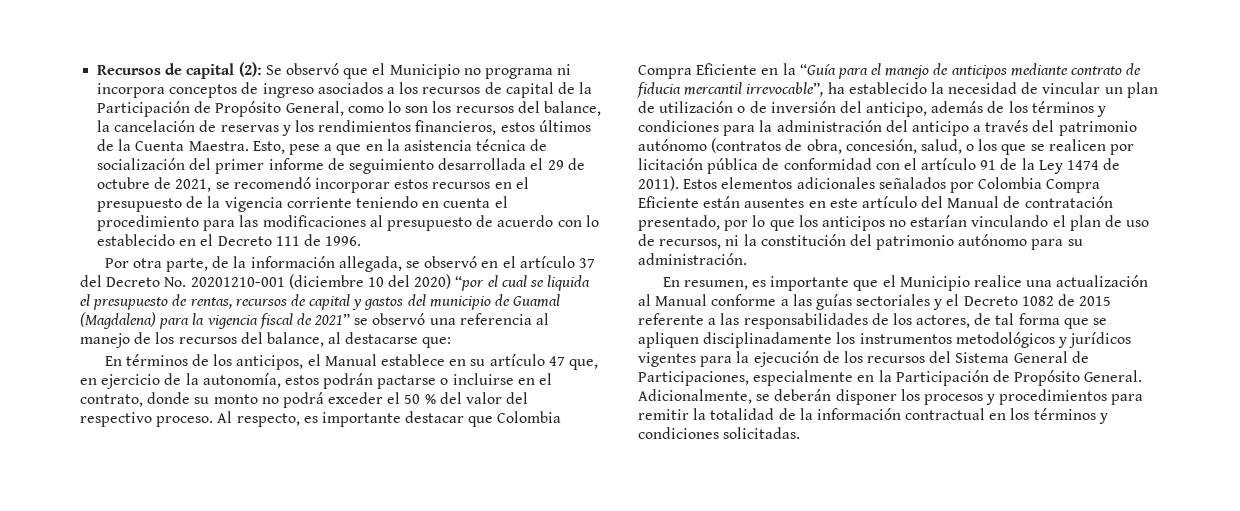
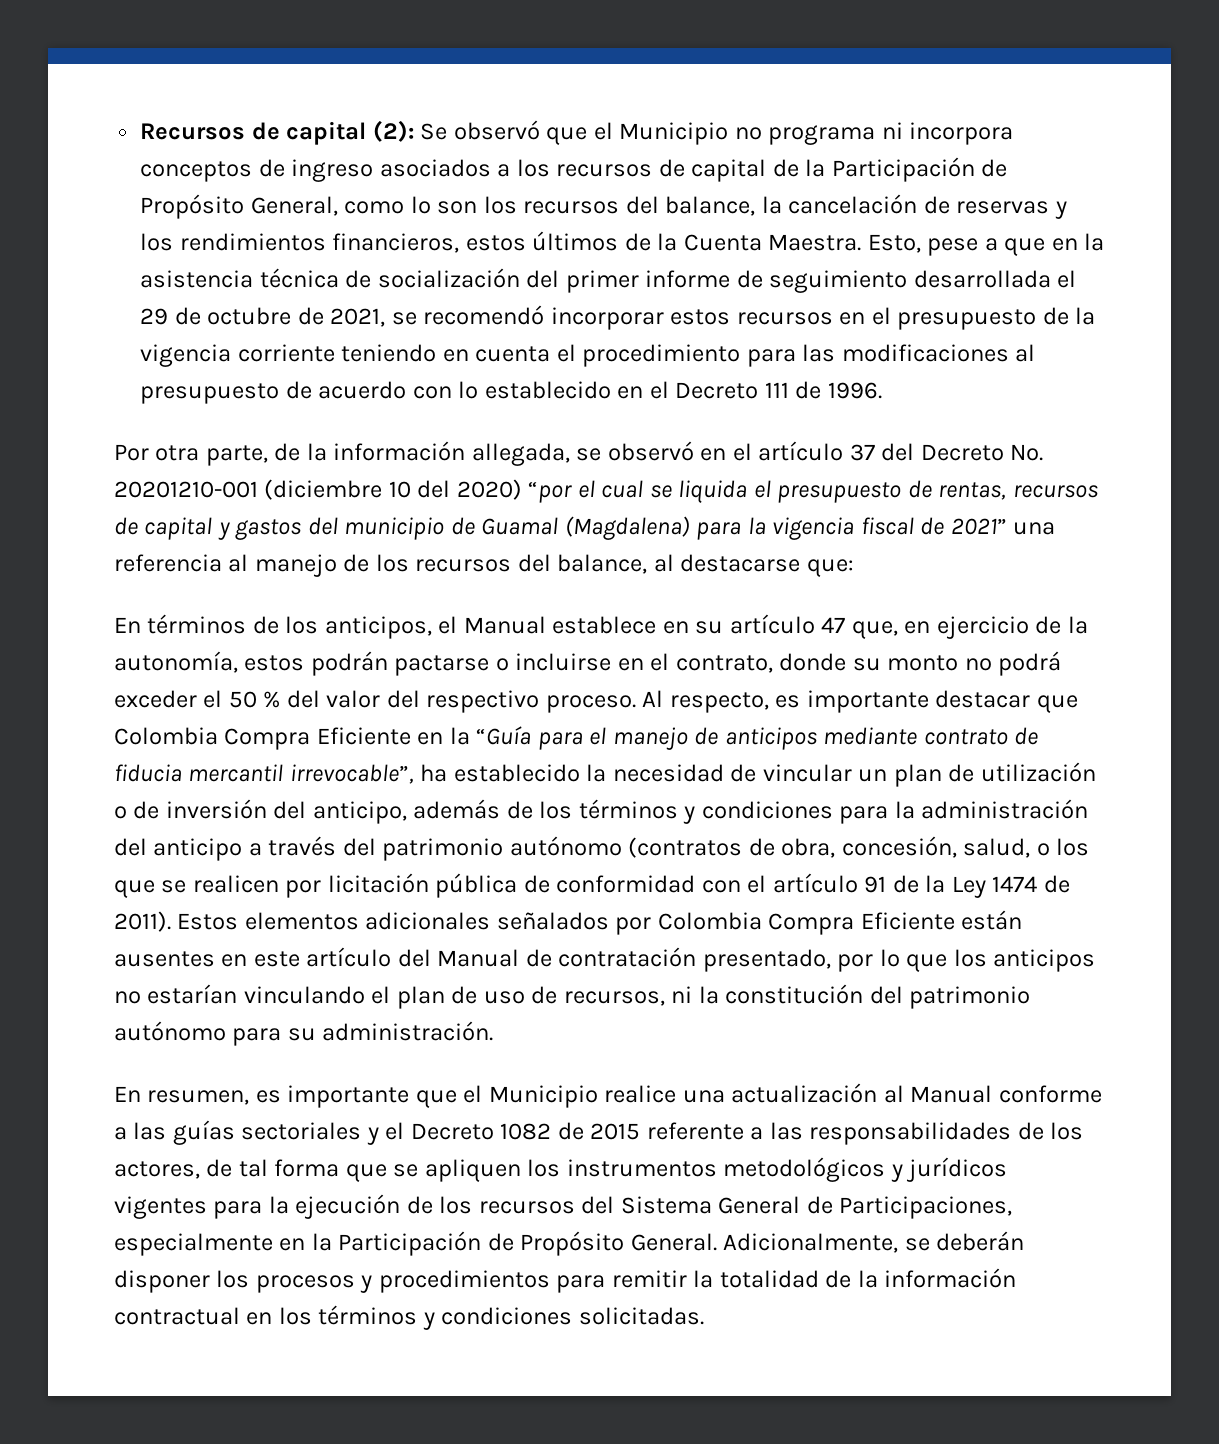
- Por otra parte, de la información allegada, se observó en el artículo 37 del Decreto No. 20201210-001 (diciembre 10 del 2020) “por el cual se liquida el presupuesto de rentas, recursos de capital y gastos del municipio de Guamal (Magdalena) para la vigencia fiscal de 2021” se observó una referencia al manejo de los recursos del balance, al destacarse que:
+ Por otra parte, de la información allegada, se observó en el artículo 37 del Decreto No. 20201210-001 (diciembre 10 del 2020) “por el cual se liquida el presupuesto de rentas, recursos de capital y gastos del municipio de Guamal (Magdalena) para la vigencia fiscal de 2021” una referencia al manejo de los recursos del balance, al destacarse que:
- En resumen, es importante que el Municipio realice una actualización al Manual conforme a las guías sectoriales y el Decreto 1082 de 2015 referente a las responsabilidades de los actores, de tal forma que se apliquen disciplinadamente los instrumentos metodológicos y jurídicos vigentes para la ejecución de los recursos del Sistema General de Participaciones, especialmente en la Participación de Propósito General.
+ En resumen, es importante que el Municipio realice una actualización al Manual conforme a las guías sectoriales y el Decreto 1082 de 2015 referente a las responsabilidades de los actores, de tal forma que se apliquen los instrumentos metodológicos y jurídicos vigentes para la ejecución de los recursos del Sistema General de Participaciones, especialmente en la Participación de Propósito General.

